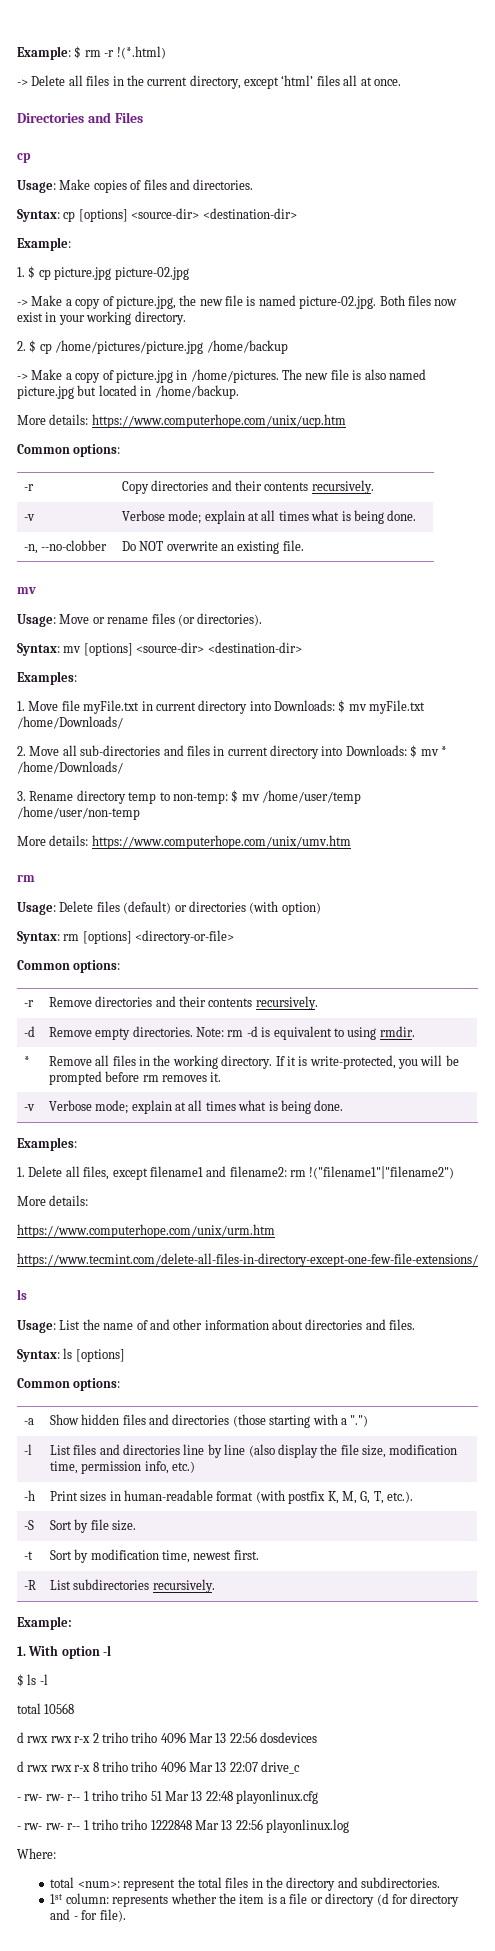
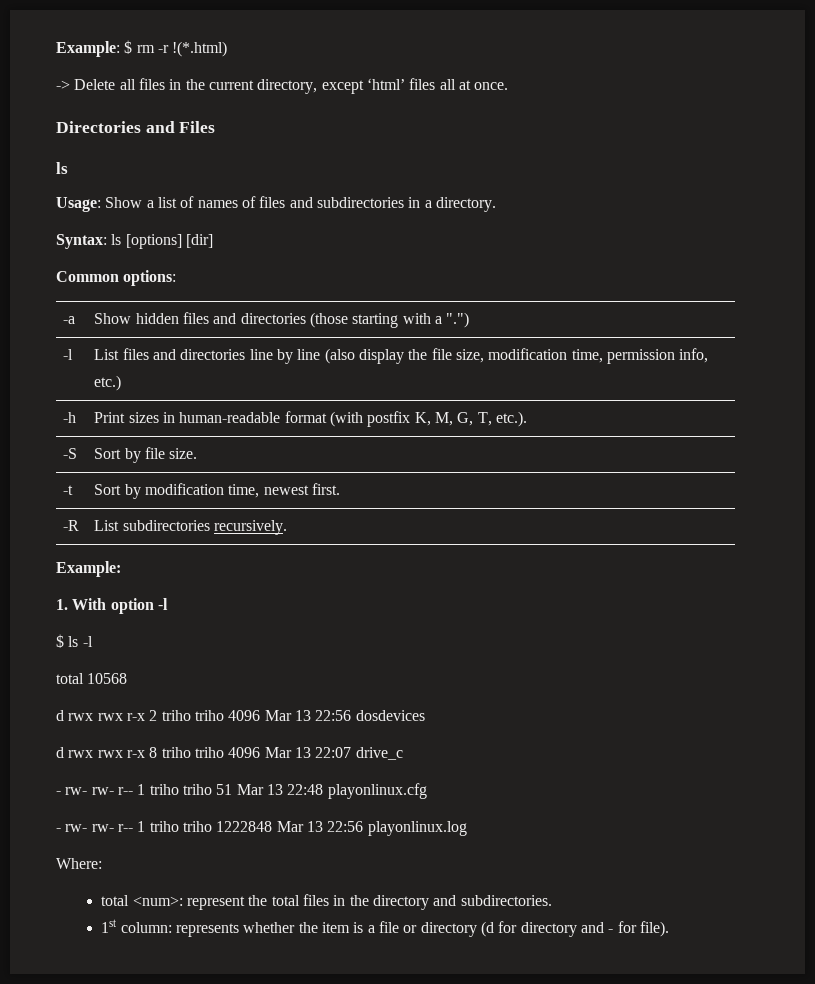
  Directories and Files
- cp
- Usage: Make copies of files and directories.
- Syntax: cp [options] <source-dir> <destination-dir>
- Example:
- 1. $ cp picture.jpg picture-02.jpg
- -> Make a copy of picture.jpg, the new file is named picture-02.jpg. Both files now exist in your working directory.
- 2. $ cp /home/pictures/picture.jpg /home/backup
- -> Make a copy of picture.jpg in /home/pictures. The new file is also named picture.jpg but located in /home/backup.
- More details: https://www.computerhope.com/unix/ucp.htm
- Common options:
- -r | Copy directories and their contents recursively.
- -v | Verbose mode; explain at all times what is being done.
- -n, --no-clobber | Do NOT overwrite an existing file.
- mv
- Usage: Move or rename files (or directories).
- Syntax: mv [options] <source-dir> <destination-dir>
- Examples:
- 1. Move file myFile.txt in current directory into Downloads: $ mv myFile.txt /home/Downloads/
- 2. Move all sub-directories and files in current directory into Downloads: $ mv * /home/Downloads/
- 3. Rename directory temp to non-temp: $ mv /home/user/temp /home/user/non-temp
- More details: https://www.computerhope.com/unix/umv.htm
- rm
- Usage: Delete files (default) or directories (with option)
- Syntax: rm [options] <directory-or-file>
- Common options:
- -r | Remove directories and their contents recursively.
- -d | Remove empty directories. Note: rm -d is equivalent to using rmdir.
- * | Remove all files in the working directory. If it is write-protected, you will be prompted before rm removes it.
- -v | Verbose mode; explain at all times what is being done.
- Examples:
- 1. Delete all files, except filename1 and filename2: rm !("filename1"|"filename2")
- More details:
- https://www.computerhope.com/unix/urm.htm
- https://www.tecmint.com/delete-all-files-in-directory-except-one-few-file-extensions/
  ls
- Usage: List the name of and other information about directories and files.
+ Usage: Show a list of names of files and subdirectories in a directory.
- Syntax: ls [options]
+ Syntax: ls [options] [dir]

